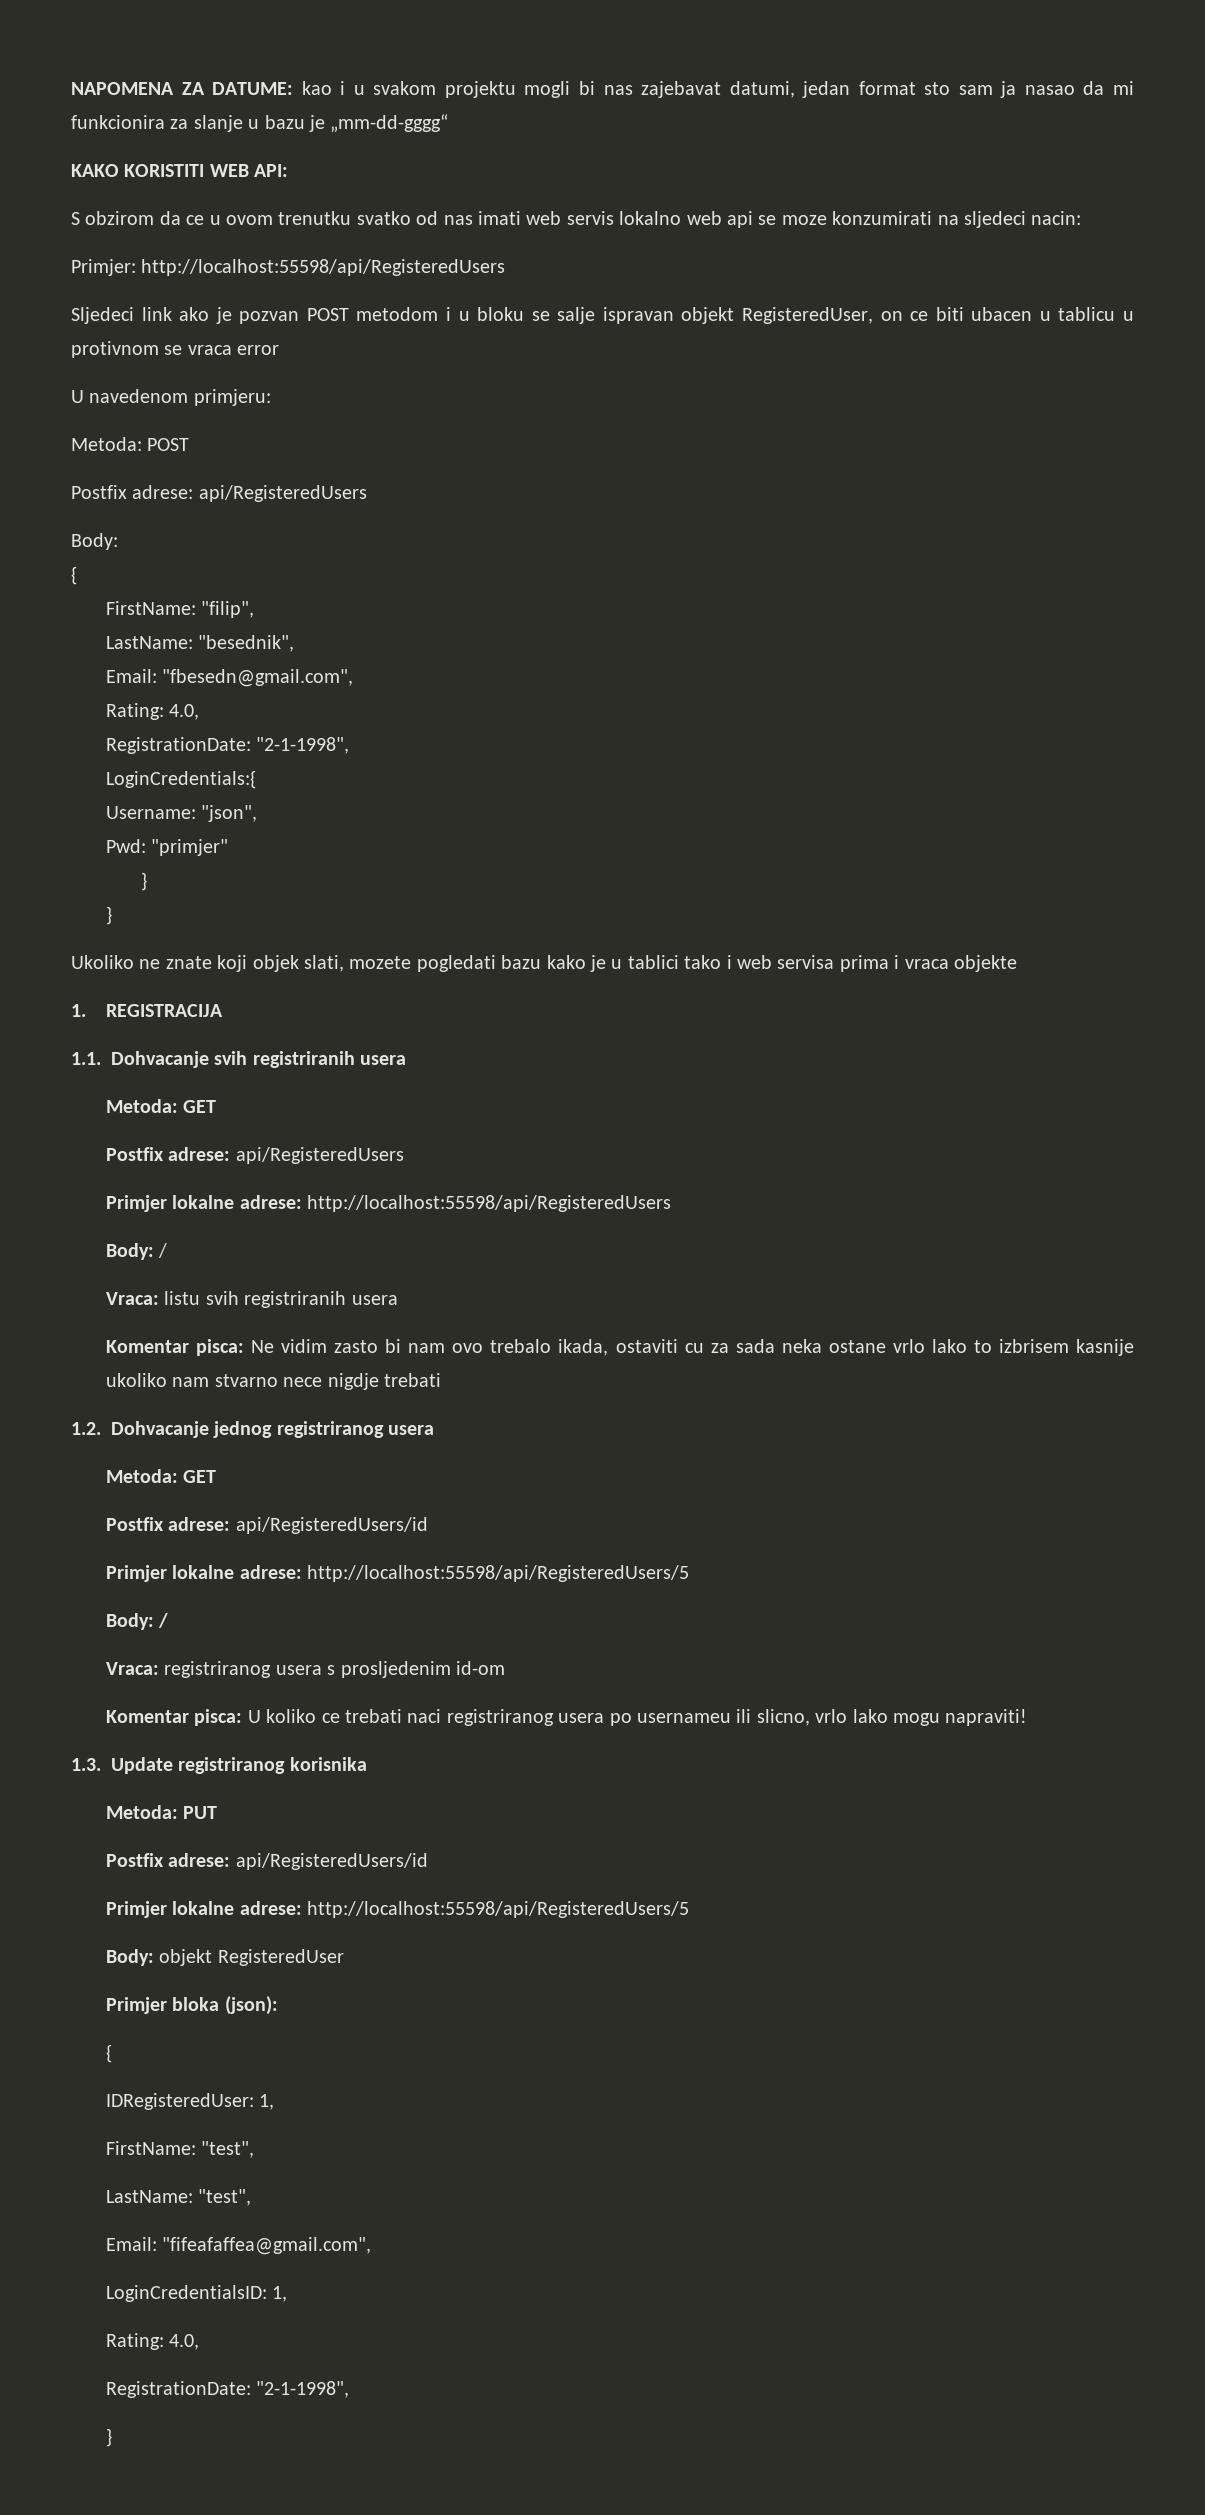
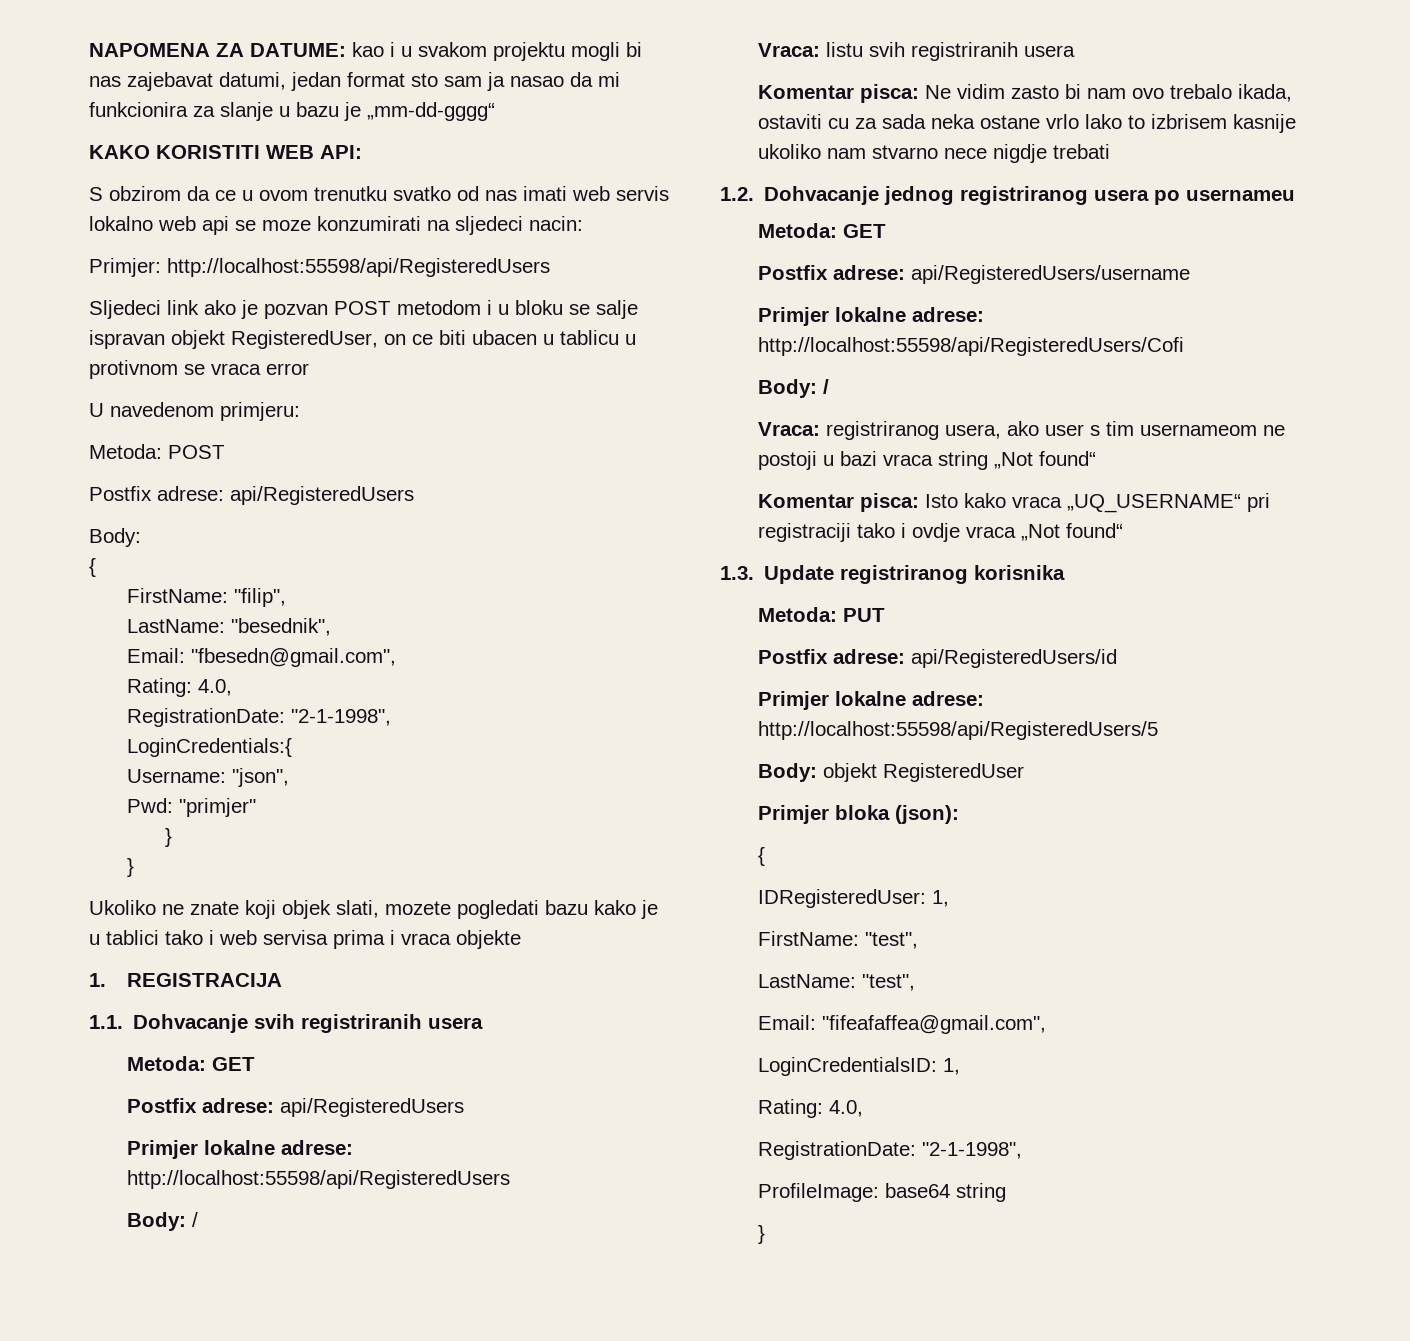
- 1.2. Dohvacanje jednog registriranog usera
+ 1.2. Dohvacanje jednog registriranog usera po usernameu
  Metoda: GET
- Postfix adrese: api/RegisteredUsers/id
- Primjer lokalne adrese: http://localhost:55598/api/RegisteredUsers/5
+ Postfix adrese: api/RegisteredUsers/username
+ Primjer lokalne adrese: http://localhost:55598/api/RegisteredUsers/Cofi
- Vraca: registriranog usera s prosljedenim id-om
- Komentar pisca: U koliko ce trebati naci registriranog usera po usernameu ili slicno, vrlo lako mogu napraviti!
+ Vraca: registriranog usera, ako user s tim usernameom ne postoji u bazi vraca string „Not found“
+ Komentar pisca: Isto kako vraca „UQ_USERNAME“ pri registraciji tako i ovdje vraca „Not found“
+ ProfileImage: base64 string

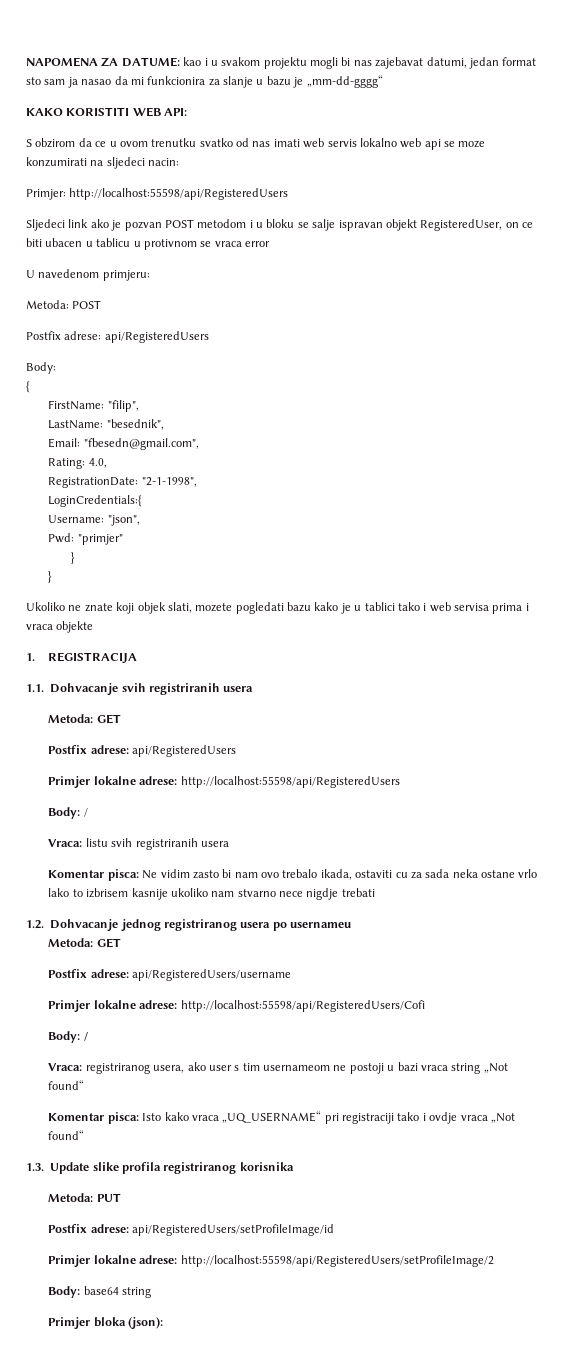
- 1.3. Update registriranog korisnika
+ 1.3. Update slike profila registriranog korisnika
- Postfix adrese: api/RegisteredUsers/id
- Primjer lokalne adrese: http://localhost:55598/api/RegisteredUsers/5
- Body: objekt RegisteredUser
+ Postfix adrese: api/RegisteredUsers/setProfileImage/id
+ Primjer lokalne adrese: http://localhost:55598/api/RegisteredUsers/setProfileImage/2
+ Body: base64 string
  Primjer bloka (json):
- {
- IDRegisteredUser: 1,
- FirstName: "test",
- LastName: "test",
- Email: "fifeafaffea@gmail.com",
- LoginCredentialsID: 1,
- Rating: 4.0,
- RegistrationDate: "2-1-1998",
- ProfileImage: base64 string
- }

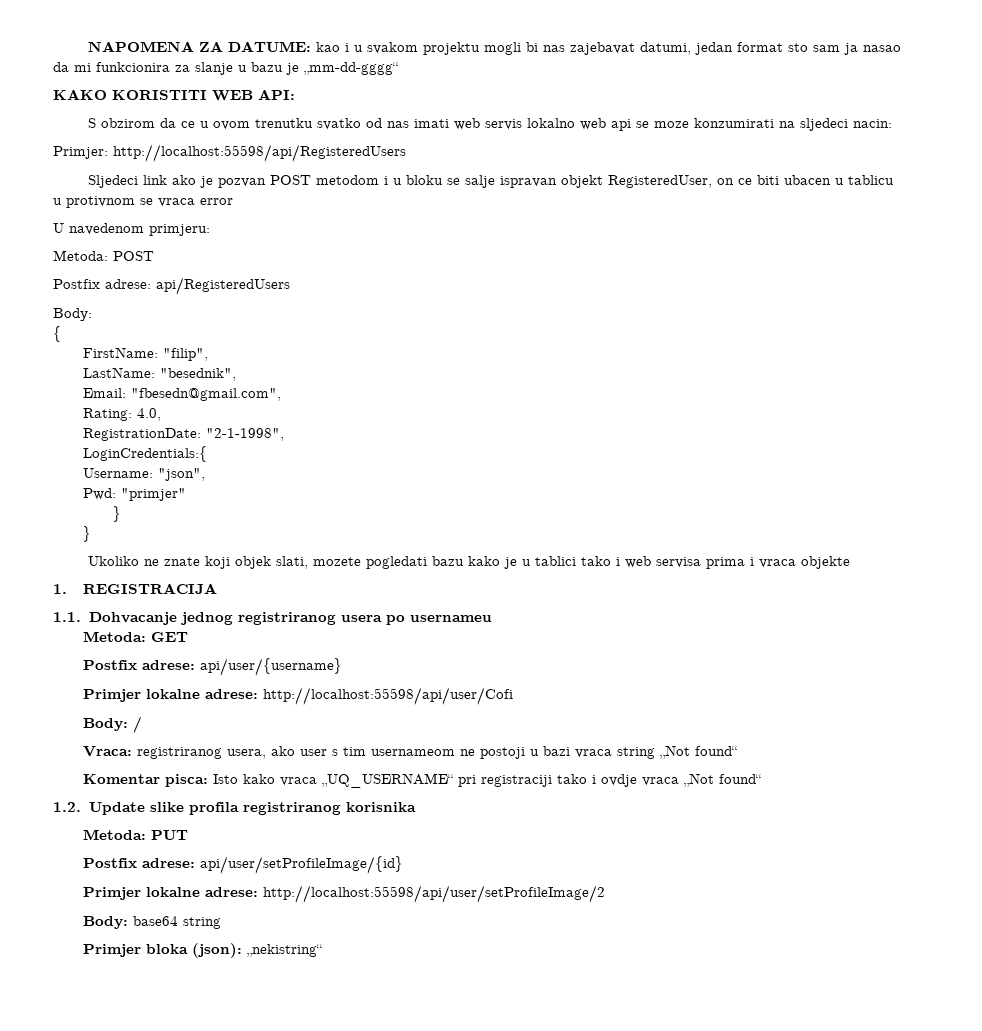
- 1.1. Dohvacanje svih registriranih usera
- Metoda: GET
- Postfix adrese: api/RegisteredUsers
- Primjer lokalne adrese: http://localhost:55598/api/RegisteredUsers
- Body: /
- Vraca: listu svih registriranih usera
- Komentar pisca: Ne vidim zasto bi nam ovo trebalo ikada, ostaviti cu za sada neka ostane vrlo lako to izbrisem kasnije ukoliko nam stvarno nece nigdje trebati
- 1.2. Dohvacanje jednog registriranog usera po usernameu
+ 1.1. Dohvacanje jednog registriranog usera po usernameu
- Postfix adrese: api/RegisteredUsers/username
- Primjer lokalne adrese: http://localhost:55598/api/RegisteredUsers/Cofi
+ Postfix adrese: api/user/{username}
+ Primjer lokalne adrese: http://localhost:55598/api/user/Cofi
- 1.3. Update slike profila registriranog korisnika
+ 1.2. Update slike profila registriranog korisnika
- Postfix adrese: api/RegisteredUsers/setProfileImage/id
- Primjer lokalne adrese: http://localhost:55598/api/RegisteredUsers/setProfileImage/2
+ Postfix adrese: api/user/setProfileImage/{id}
+ Primjer lokalne adrese: http://localhost:55598/api/user/setProfileImage/2
- Primjer bloka (json):
+ Primjer bloka (json): „nekistring“

